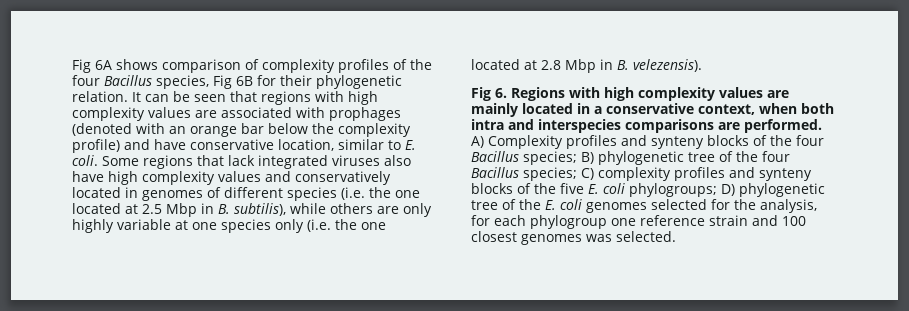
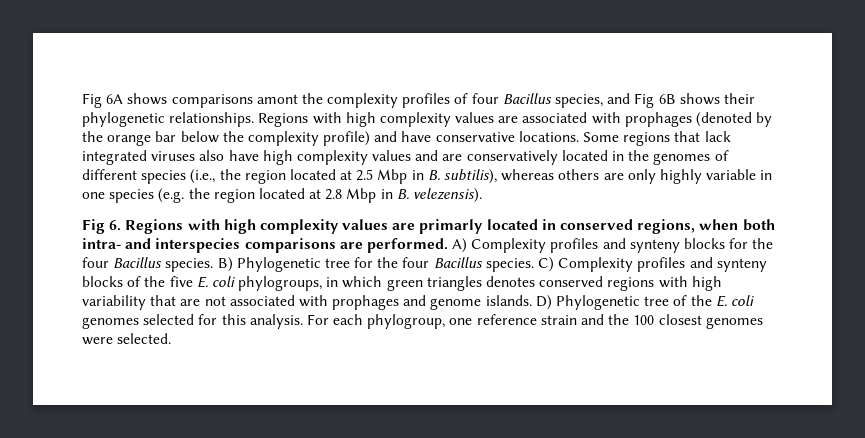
- Fig 6A shows comparison of complexity profiles of the four Bacillus species, Fig 6B for their phylogenetic relation. It can be seen that regions with high complexity values are associated with prophages (denoted with an orange bar below the complexity profile) and have conservative location, similar to E. coli.
+ Fig 6A shows comparisons amont the complexity profiles of four Bacillus species, and Fig 6B shows their phylogenetic relationships. Regions with high complexity values are associated with prophages (denoted by the orange bar below the complexity profile) and have conservative locations.
- Some regions that lack integrated viruses also have high complexity values and conservatively located in genomes of different species (i.e. the one located at 2.5 Mbp in B. subtilis), while others are only highly variable at one species only (i.e. the one located at 2.8 Mbp in B. velezensis).
+ Some regions that lack integrated viruses also have high complexity values and are conservatively located in the genomes of different species (i.e., the region located at 2.5 Mbp in B. subtilis), whereas others are only highly variable in one species (e.g. the region located at 2.8 Mbp in B. velezensis).
- Fig 6. Regions with high complexity values are mainly located in a conservative context, when both intra and interspecies comparisons are performed.
+ Fig 6. Regions with high complexity values are primarly located in conserved regions, when both intra- and interspecies comparisons are performed.
- A) Complexity profiles and synteny blocks of the four Bacillus species; B) phylogenetic tree of the four Bacillus species; C) complexity profiles and synteny blocks of the five E. coli phylogroups; D) phylogenetic tree of the E. coli genomes selected for the analysis, for each phylogroup one reference strain and 100 closest genomes was selected.
+ A) Complexity profiles and synteny blocks for the four Bacillus species. B) Phylogenetic tree for the four Bacillus species. C) Complexity profiles and synteny blocks of the five E. coli phylogroups, in which green triangles denotes conserved regions with high variability that are not associated with prophages and genome islands. D) Phylogenetic tree of the E. coli genomes selected for this analysis. For each phylogroup, one reference strain and the 100 closest genomes were selected.

